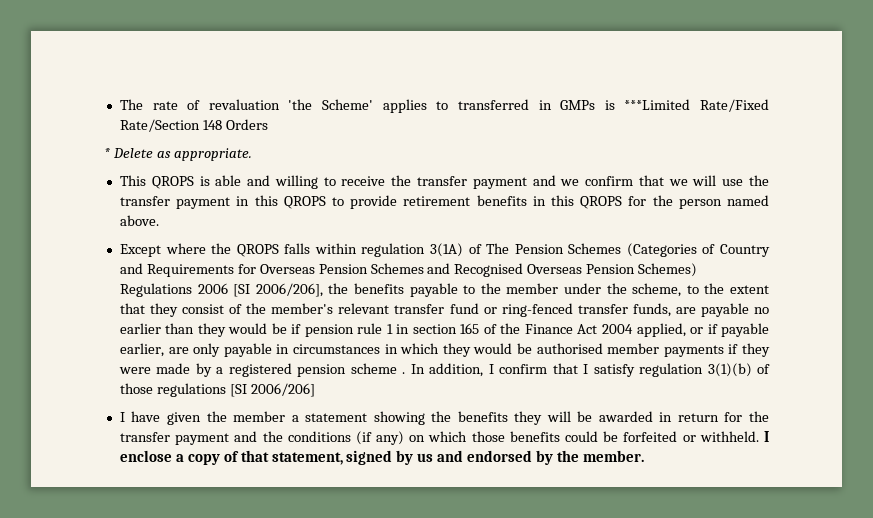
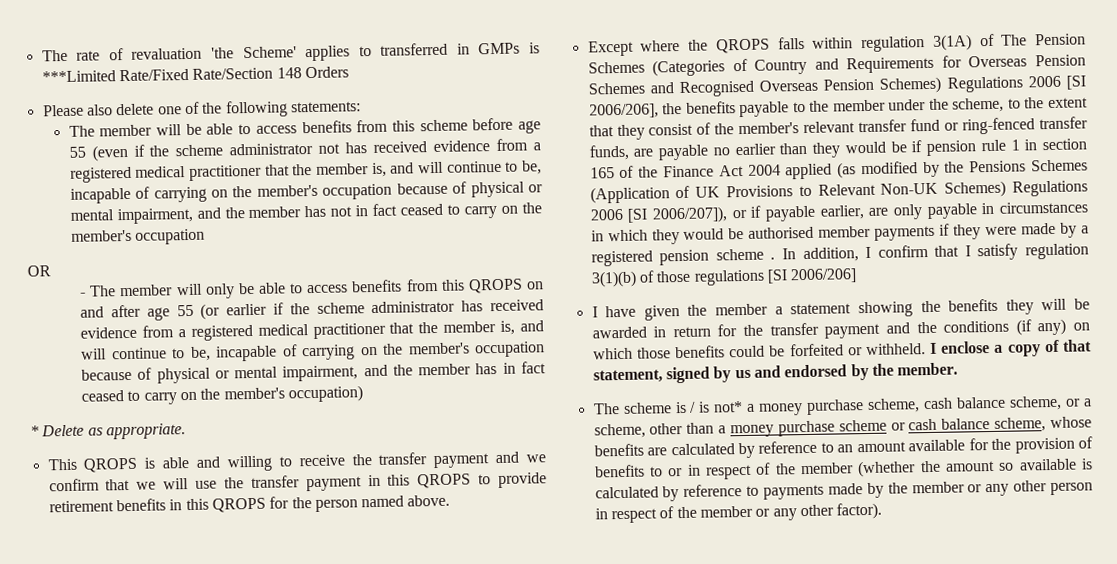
+ Please also delete one of the following statements:
+ The member will be able to access benefits from this scheme before age 55 (even if the scheme administrator not has received evidence from a registered medical practitioner that the member is, and will continue to be, incapable of carrying on the member's occupation because of physical or mental impairment, and the member has not in fact ceased to carry on the member's occupation
+ OR
+ - The member will only be able to access benefits from this QROPS on and after age 55 (or earlier if the scheme administrator has received evidence from a registered medical practitioner that the member is, and will continue to be, incapable of carrying on the member's occupation because of physical or mental impairment, and the member has in fact ceased to carry on the member's occupation)
- Except where the QROPS falls within regulation 3(1A) of The Pension Schemes (Categories of Country and Requirements for Overseas Pension Schemes and Recognised Overseas Pension Schemes) Regulations 2006 [SI 2006/206], the benefits payable to the member under the scheme, to the extent that they consist of the member's relevant transfer fund or ring-fenced transfer funds, are payable no earlier than they would be if pension rule 1 in section 165 of the Finance Act 2004 applied, or if payable earlier, are only payable in circumstances in which they would be authorised member payments if they were made by a registered pension scheme .
+ Except where the QROPS falls within regulation 3(1A) of The Pension Schemes (Categories of Country and Requirements for Overseas Pension Schemes and Recognised Overseas Pension Schemes) Regulations 2006 [SI 2006/206], the benefits payable to the member under the scheme, to the extent that they consist of the member's relevant transfer fund or ring-fenced transfer funds, are payable no earlier than they would be if pension rule 1 in section 165 of the Finance Act 2004 applied (as modified by the Pensions Schemes (Application of UK Provisions to Relevant Non-UK Schemes) Regulations 2006 [SI 2006/207]), or if payable earlier, are only payable in circumstances in which they would be authorised member payments if they were made by a registered pension scheme .
+ The scheme is / is not* a money purchase scheme, cash balance scheme, or a scheme, other than a money purchase scheme or cash balance scheme, whose benefits are calculated by reference to an amount available for the provision of benefits to or in respect of the member (whether the amount so available is calculated by reference to payments made by the member or any other person in respect of the member or any other factor).

